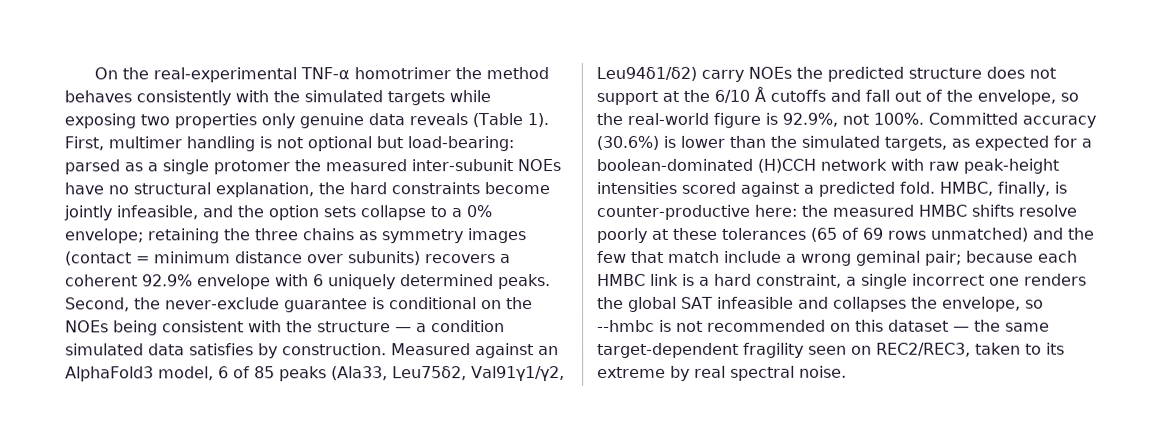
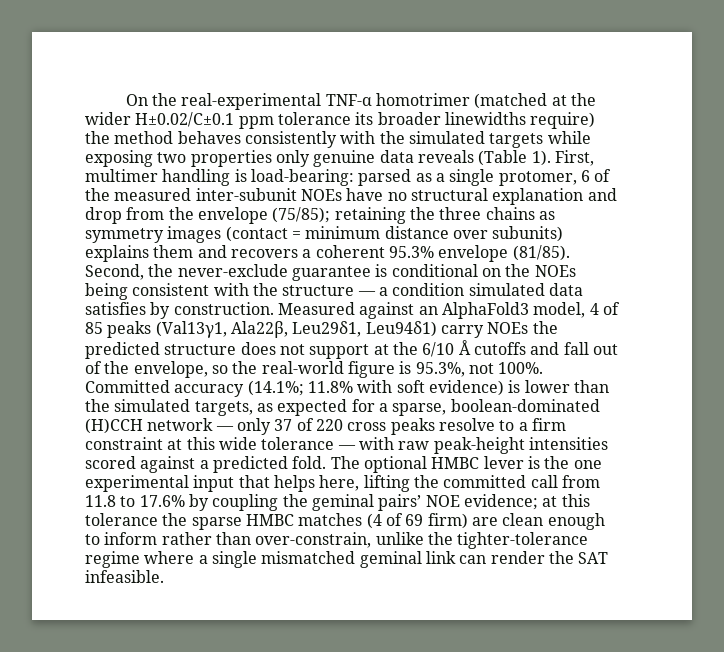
- On the real-experimental TNF-α homotrimer the method behaves consistently with the simulated targets while exposing two properties only genuine data reveals (Table 1).
+ On the real-experimental TNF-α homotrimer (matched at the wider H±0.02/C±0.1 ppm tolerance its broader linewidths require) the method behaves consistently with the simulated targets while exposing two properties only genuine data reveals (Table 1).
- First, multimer handling is not optional but load-bearing: parsed as a single protomer the measured inter-subunit NOEs have no structural explanation, the hard constraints become jointly infeasible, and the option sets collapse to a 0% envelope; retaining the three chains as symmetry images (contact = minimum distance over subunits) recovers a coherent 92.9% envelope with 6 uniquely determined peaks.
+ First, multimer handling is load-bearing: parsed as a single protomer, 6 of the measured inter-subunit NOEs have no structural explanation and drop from the envelope (75/85); retaining the three chains as symmetry images (contact = minimum distance over subunits) explains them and recovers a coherent 95.3% envelope (81/85).
- Measured against an AlphaFold3 model, 6 of 85 peaks (Ala33, Leu75δ2, Val91γ1/γ2, Leu94δ1/δ2) carry NOEs the predicted structure does not support at the 6/10 Å cutoffs and fall out of the envelope, so the real-world figure is 92.9%, not 100%.
+ Measured against an AlphaFold3 model, 4 of 85 peaks (Val13γ1, Ala22β, Leu29δ1, Leu94δ1) carry NOEs the predicted structure does not support at the 6/10 Å cutoffs and fall out of the envelope, so the real-world figure is 95.3%, not 100%.
- Committed accuracy (30.6%) is lower than the simulated targets, as expected for a boolean-dominated (H)CCH network with raw peak-height intensities scored against a predicted fold.
+ Committed accuracy (14.1%; 11.8% with soft evidence) is lower than the simulated targets, as expected for a sparse, boolean-dominated (H)CCH network — only 37 of 220 cross peaks resolve to a firm constraint at this wide tolerance — with raw peak-height intensities scored against a predicted fold.
- HMBC, finally, is counter-productive here: the measured HMBC shifts resolve poorly at these tolerances (65 of 69 rows unmatched) and the few that match include a wrong geminal pair; because each HMBC link is a hard constraint, a single incorrect one renders the global SAT infeasible and collapses the envelope, so --hmbc is not recommended on this dataset — the same target-dependent fragility seen on REC2/REC3, taken to its extreme by real spectral noise.
+ The optional HMBC lever is the one experimental input that helps here, lifting the committed call from 11.8 to 17.6% by coupling the geminal pairs’ NOE evidence; at this tolerance the sparse HMBC matches (4 of 69 firm) are clean enough to inform rather than over-constrain, unlike the tighter-tolerance regime where a single mismatched geminal link can render the SAT infeasible.

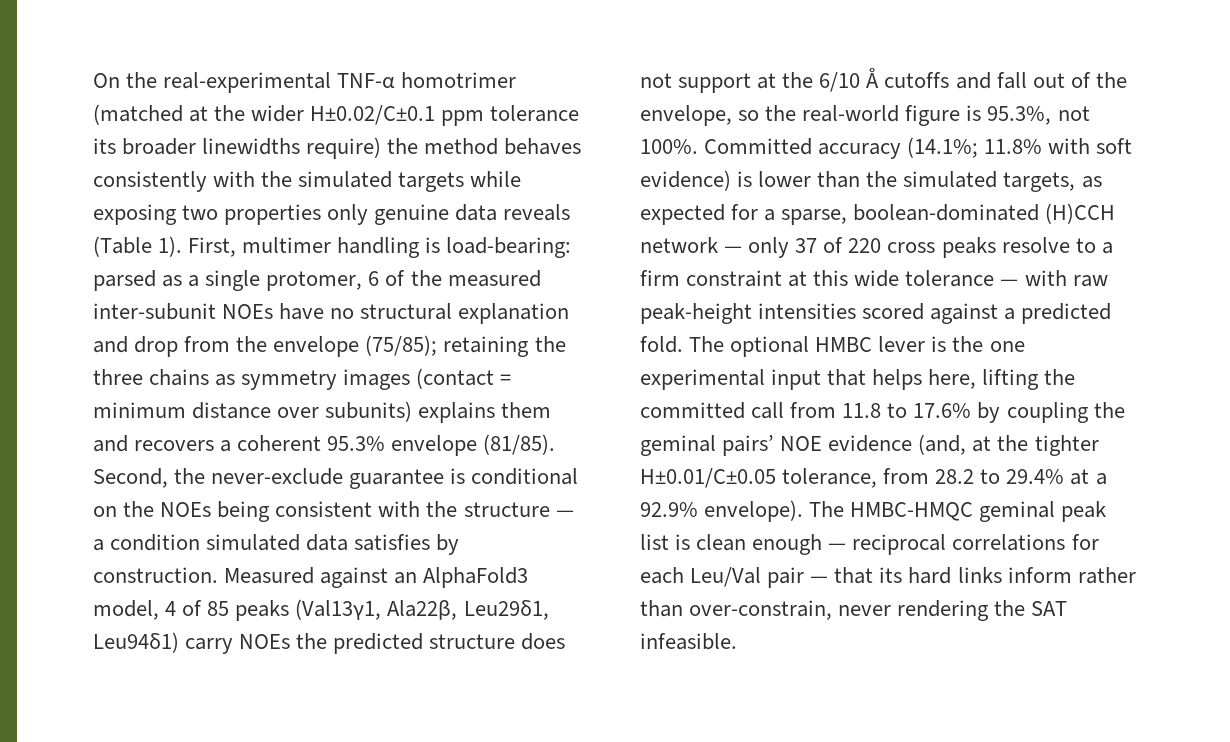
- The optional HMBC lever is the one experimental input that helps here, lifting the committed call from 11.8 to 17.6% by coupling the geminal pairs’ NOE evidence; at this tolerance the sparse HMBC matches (4 of 69 firm) are clean enough to inform rather than over-constrain, unlike the tighter-tolerance regime where a single mismatched geminal link can render the SAT infeasible.
+ The optional HMBC lever is the one experimental input that helps here, lifting the committed call from 11.8 to 17.6% by coupling the geminal pairs’ NOE evidence (and, at the tighter H±0.01/C±0.05 tolerance, from 28.2 to 29.4% at a 92.9% envelope). The HMBC-HMQC geminal peak list is clean enough — reciprocal correlations for each Leu/Val pair — that its hard links inform rather than over-constrain, never rendering the SAT infeasible.

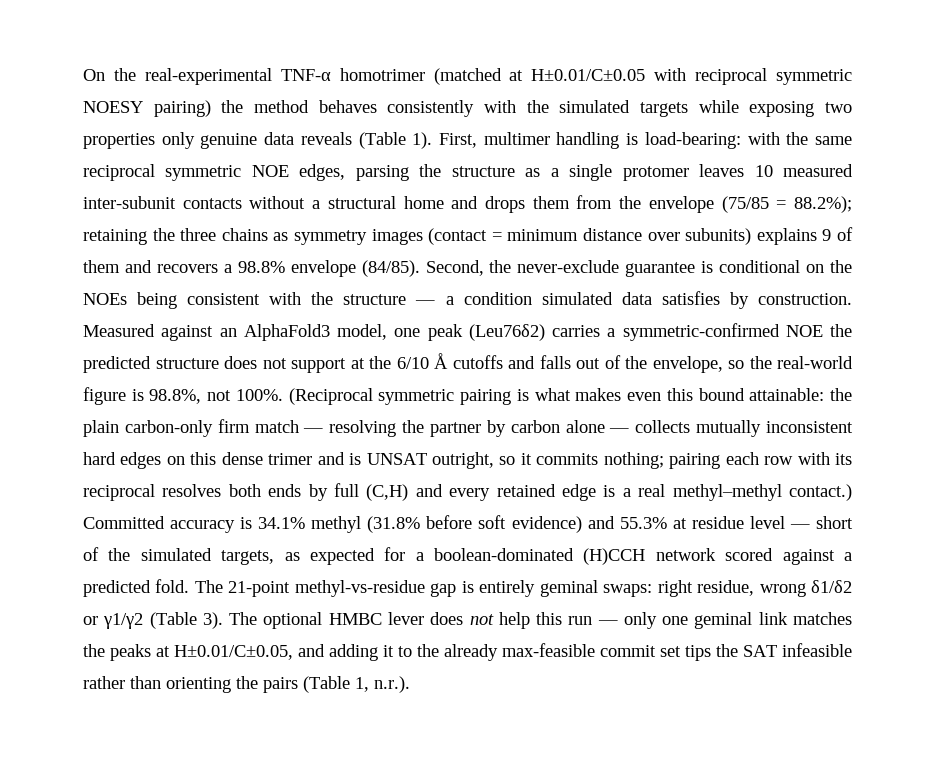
- On the real-experimental TNF-α homotrimer (matched at the wider H±0.02/C±0.1 ppm tolerance its broader linewidths require) the method behaves consistently with the simulated targets while exposing two properties only genuine data reveals (Table 1).
+ On the real-experimental TNF-α homotrimer (matched at H±0.01/C±0.05 with reciprocal symmetric NOESY pairing) the method behaves consistently with the simulated targets while exposing two properties only genuine data reveals (Table 1).
- First, multimer handling is load-bearing: parsed as a single protomer, 6 of the measured inter-subunit NOEs have no structural explanation and drop from the envelope (75/85); retaining the three chains as symmetry images (contact = minimum distance over subunits) explains them and recovers a coherent 95.3% envelope (81/85).
+ First, multimer handling is load-bearing: with the same reciprocal symmetric NOE edges, parsing the structure as a single protomer leaves 10 measured inter-subunit contacts without a structural home and drops them from the envelope (75/85 = 88.2%); retaining the three chains as symmetry images (contact = minimum distance over subunits) explains 9 of them and recovers a 98.8% envelope (84/85).
- Measured against an AlphaFold3 model, 4 of 85 peaks (Val13γ1, Ala22β, Leu29δ1, Leu94δ1) carry NOEs the predicted structure does not support at the 6/10 Å cutoffs and fall out of the envelope, so the real-world figure is 95.3%, not 100%.
+ Measured against an AlphaFold3 model, one peak (Leu76δ2) carries a symmetric-confirmed NOE the predicted structure does not support at the 6/10 Å cutoffs and falls out of the envelope, so the real-world figure is 98.8%, not 100%.
- Committed accuracy (14.1%; 11.8% with soft evidence) is lower than the simulated targets, as expected for a sparse, boolean-dominated (H)CCH network — only 37 of 220 cross peaks resolve to a firm constraint at this wide tolerance — with raw peak-height intensities scored against a predicted fold.
+ (Reciprocal symmetric pairing is what makes even this bound attainable: the plain carbon-only firm match — resolving the partner by carbon alone — collects mutually inconsistent hard edges on this dense trimer and is UNSAT outright, so it commits nothing; pairing each row with its reciprocal resolves both ends by full (C,H) and every retained edge is a real methyl–methyl contact.) Committed accuracy is 34.1% methyl (31.8% before soft evidence) and 55.3% at residue level — short of the simulated targets, as expected for a boolean-dominated (H)CCH network scored against a predicted fold.
- The optional HMBC lever is the one experimental input that helps here, lifting the committed call from 11.8 to 17.6% by coupling the geminal pairs’ NOE evidence (and, at the tighter H±0.01/C±0.05 tolerance, from 28.2 to 29.4% at a 92.9% envelope). The HMBC-HMQC geminal peak list is clean enough — reciprocal correlations for each Leu/Val pair — that its hard links inform rather than over-constrain, never rendering the SAT infeasible.
+ The 21-point methyl-vs-residue gap is entirely geminal swaps: right residue, wrong δ1/δ2 or γ1/γ2 (Table 3). The optional HMBC lever does not help this run — only one geminal link matches the peaks at H±0.01/C±0.05, and adding it to the already max-feasible commit set tips the SAT infeasible rather than orienting the pairs (Table 1, n.r.).

